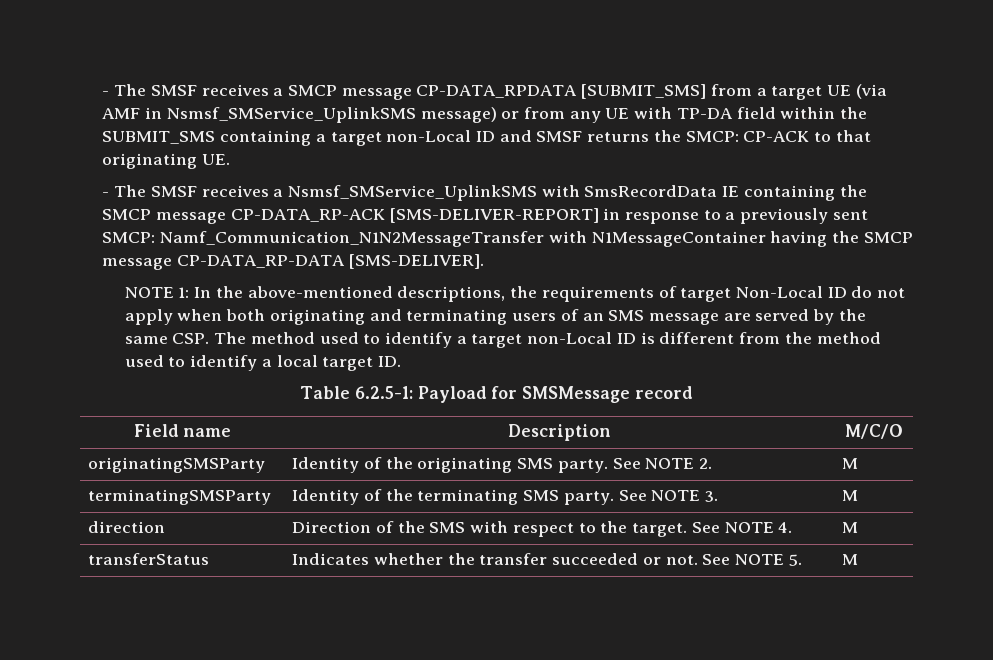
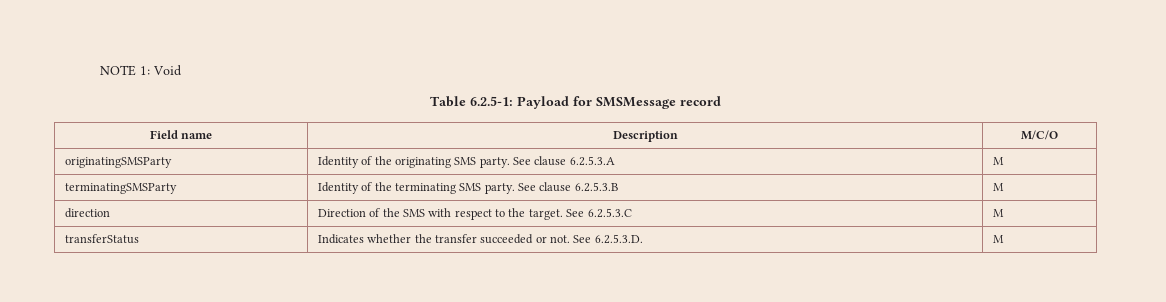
- - The SMSF receives a SMCP message CP-DATA_RPDATA [SUBMIT_SMS] from a target UE (via AMF in Nsmsf_SMService_UplinkSMS message) or from any UE with TP-DA field within the SUBMIT_SMS containing a target non-Local ID and SMSF returns the SMCP: CP-ACK to that originating UE.
- - The SMSF receives a Nsmsf_SMService_UplinkSMS with SmsRecordData IE containing the SMCP message CP-DATA_RP-ACK [SMS-DELIVER-REPORT] in response to a previously sent SMCP: Namf_Communication_N1N2MessageTransfer with N1MessageContainer having the SMCP message CP-DATA_RP-DATA [SMS-DELIVER].
- NOTE 1: In the above-mentioned descriptions, the requirements of target Non-Local ID do not apply when both originating and terminating users of an SMS message are served by the same CSP. The method used to identify a target non-Local ID is different from the method used to identify a local target ID.
+ NOTE 1: Void
- originatingSMSParty | Identity of the originating SMS party. See NOTE 2. | M
+ originatingSMSParty | Identity of the originating SMS party. See clause 6.2.5.3.A | M
- terminatingSMSParty | Identity of the terminating SMS party. See NOTE 3. | M
+ terminatingSMSParty | Identity of the terminating SMS party. See clause 6.2.5.3.B | M
- direction | Direction of the SMS with respect to the target. See NOTE 4. | M
+ direction | Direction of the SMS with respect to the target. See 6.2.5.3.C | M
- transferStatus | Indicates whether the transfer succeeded or not. See NOTE 5. | M
+ transferStatus | Indicates whether the transfer succeeded or not. See 6.2.5.3.D. | M

